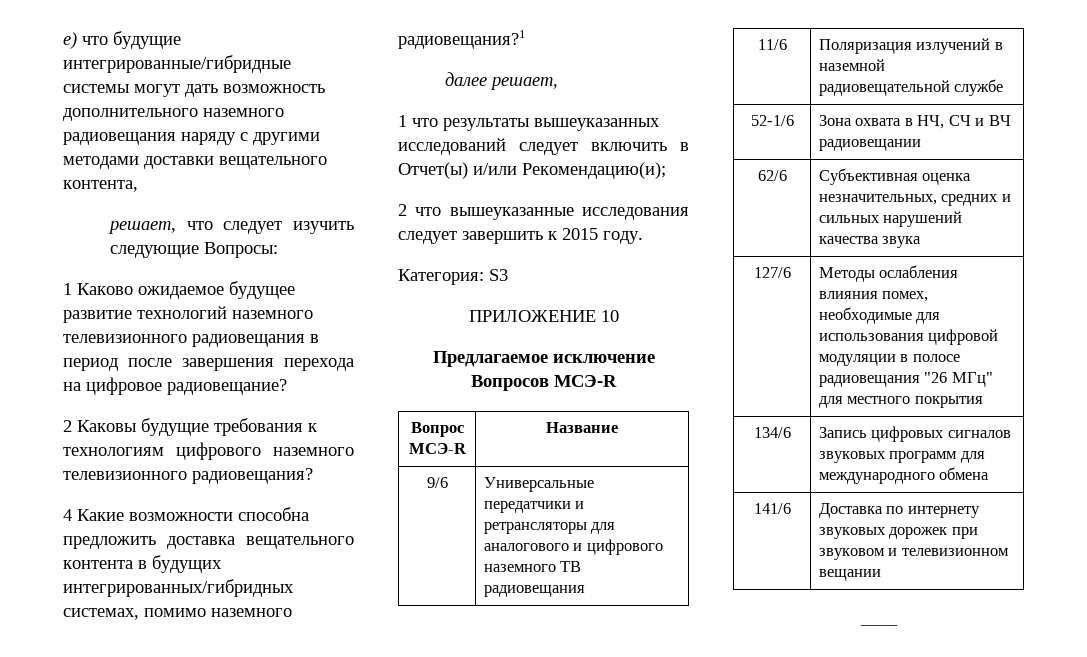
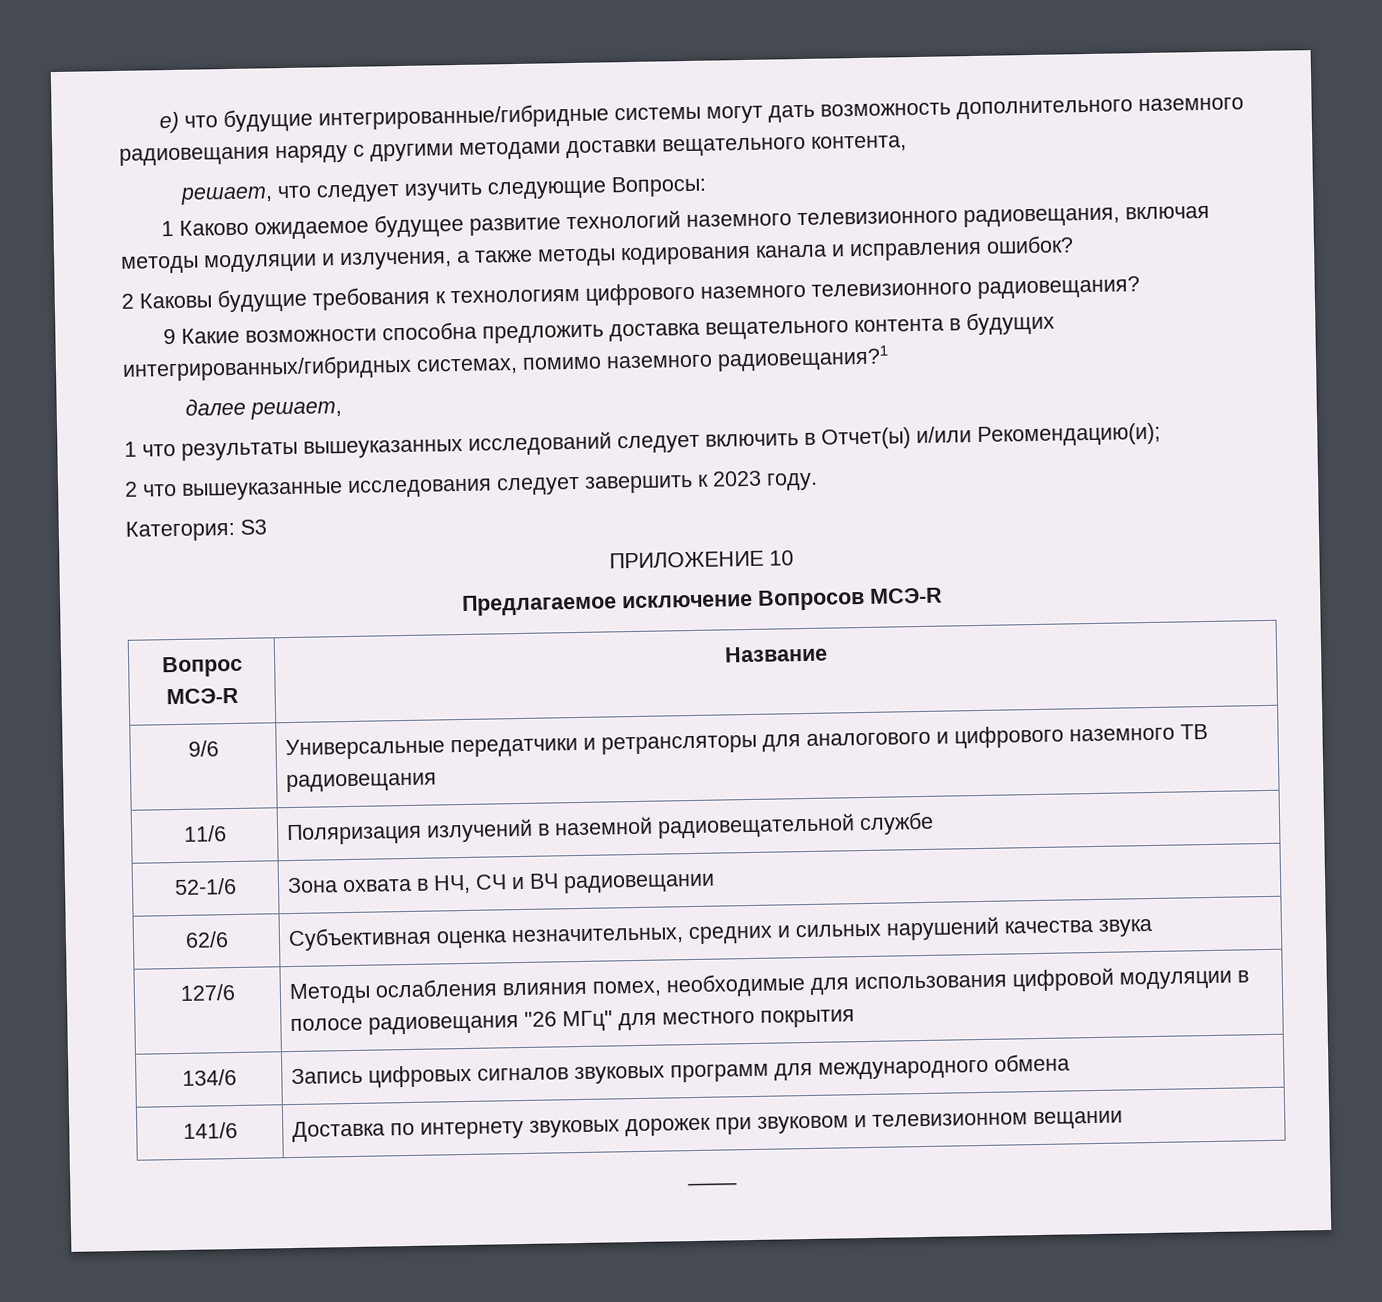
- 1 Каково ожидаемое будущее развитие технологий наземного телевизионного радиовещания в период после завершения перехода на цифровое радиовещание?
+ 1 Каково ожидаемое будущее развитие технологий наземного телевизионного радиовещания, включая методы модуляции и излучения, а также методы кодирования канала и исправления ошибок?
- 4 Какие возможности способна предложить доставка вещательного контента в будущих интегрированных/гибридных системах, помимо наземного радиовещания?1
+ 9 Какие возможности способна предложить доставка вещательного контента в будущих интегрированных/гибридных системах, помимо наземного радиовещания?1
- 2 что вышеуказанные исследования следует завершить к 2015 году.
+ 2 что вышеуказанные исследования следует завершить к 2023 году.

